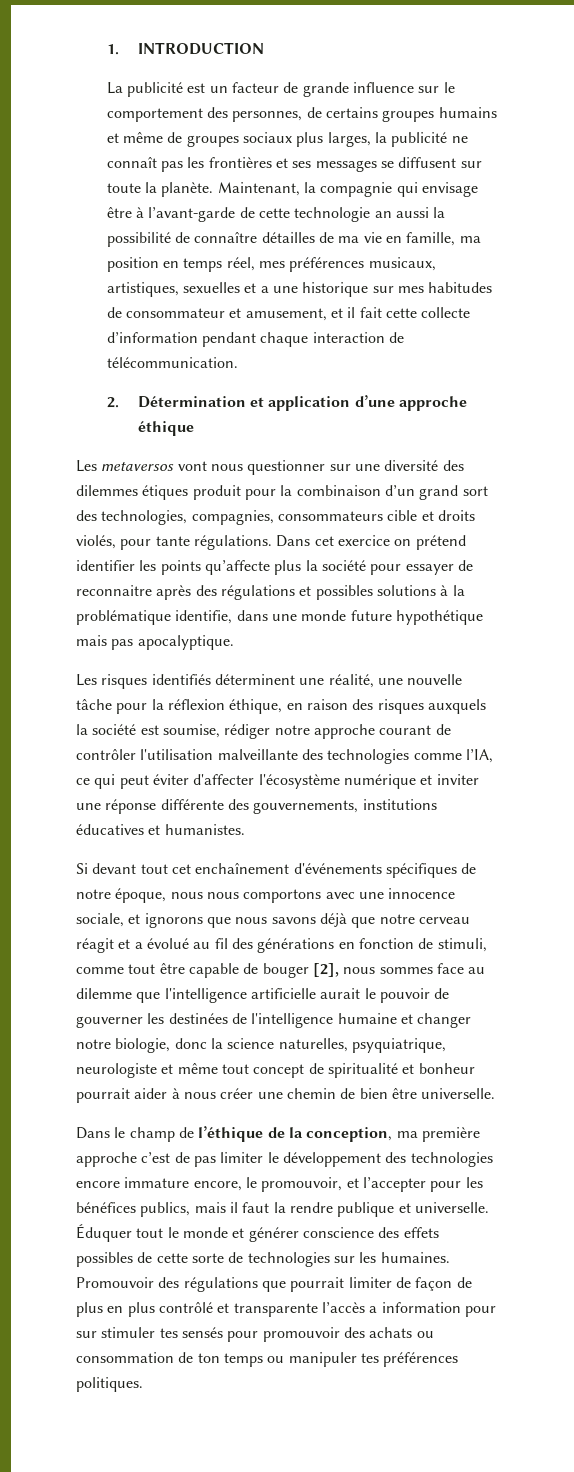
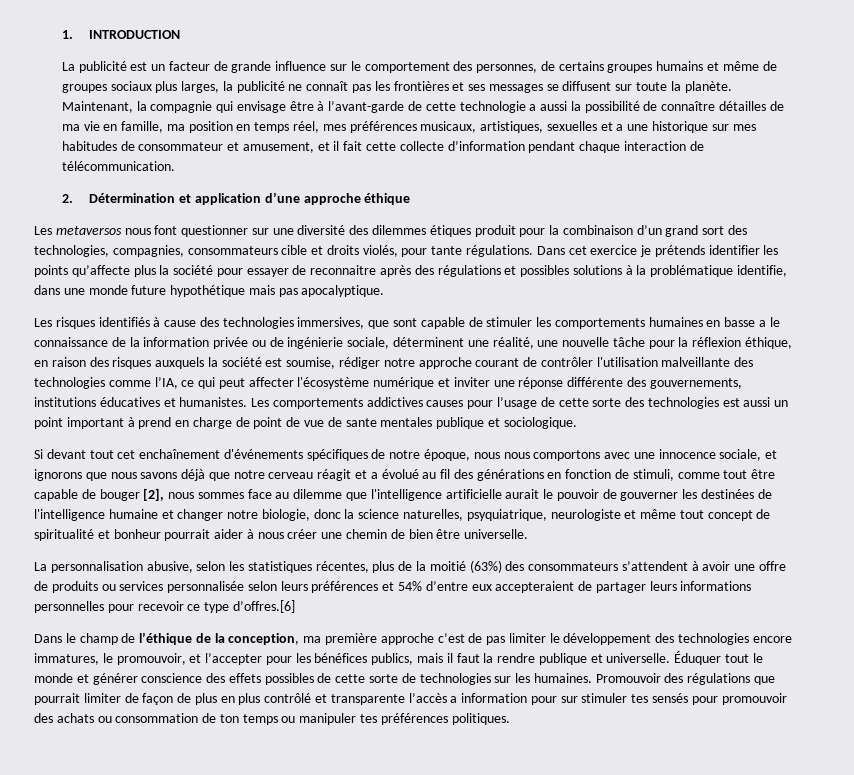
- Maintenant, la compagnie qui envisage être à l’avant-garde de cette technologie an aussi la possibilité de connaître détailles de ma vie en famille, ma position en temps réel, mes préférences musicaux, artistiques, sexuelles et a une historique sur mes habitudes de consommateur et amusement, et il fait cette collecte d’information pendant chaque interaction de télécommunication.
+ Maintenant, la compagnie qui envisage être à l’avant-garde de cette technologie a aussi la possibilité de connaître détailles de ma vie en famille, ma position en temps réel, mes préférences musicaux, artistiques, sexuelles et a une historique sur mes habitudes de consommateur et amusement, et il fait cette collecte d’information pendant chaque interaction de télécommunication.
- Les metaversos vont nous questionner sur une diversité des dilemmes étiques produit pour la combinaison d’un grand sort des technologies, compagnies, consommateurs cible et droits violés, pour tante régulations.
+ Les metaversos nous font questionner sur une diversité des dilemmes étiques produit pour la combinaison d’un grand sort des technologies, compagnies, consommateurs cible et droits violés, pour tante régulations.
- Dans cet exercice on prétend identifier les points qu’affecte plus la société pour essayer de reconnaitre après des régulations et possibles solutions à la problématique identifie, dans une monde future hypothétique mais pas apocalyptique.
+ Dans cet exercice je prétends identifier les points qu’affecte plus la société pour essayer de reconnaitre après des régulations et possibles solutions à la problématique identifie, dans une monde future hypothétique mais pas apocalyptique.
- Les risques identifiés déterminent une réalité, une nouvelle tâche pour la réflexion éthique, en raison des risques auxquels la société est soumise, rédiger notre approche courant de contrôler l'utilisation malveillante des technologies comme l’IA, ce qui peut éviter d'affecter l'écosystème numérique et inviter une réponse différente des gouvernements, institutions éducatives et humanistes.
+ Les risques identifiés à cause des technologies immersives, que sont capable de stimuler les comportements humaines en basse a le connaissance de la information privée ou de ingénierie sociale, déterminent une réalité, une nouvelle tâche pour la réflexion éthique, en raison des risques auxquels la société est soumise, rédiger notre approche courant de contrôler l'utilisation malveillante des technologies comme l’IA, ce qui peut affecter l'écosystème numérique et inviter une réponse différente des gouvernements, institutions éducatives et humanistes. Les comportements addictives causes pour l’usage de cette sorte des technologies est aussi un point important à prend en charge de point de vue de sante mentales publique et sociologique.
+ La personnalisation abusive, selon les statistiques récentes, plus de la moitié (63%) des consommateurs s’attendent à avoir une offre de produits ou services personnalisée selon leurs préférences et 54% d’entre eux accepteraient de partager leurs informations personnelles pour recevoir ce type d’offres.[6]
- Dans le champ de l’éthique de la conception, ma première approche c’est de pas limiter le développement des technologies encore immature encore, le promouvoir, et l’accepter pour les bénéfices publics, mais il faut la rendre publique et universelle.
+ Dans le champ de l’éthique de la conception, ma première approche c’est de pas limiter le développement des technologies encore immatures, le promouvoir, et l’accepter pour les bénéfices publics, mais il faut la rendre publique et universelle.

